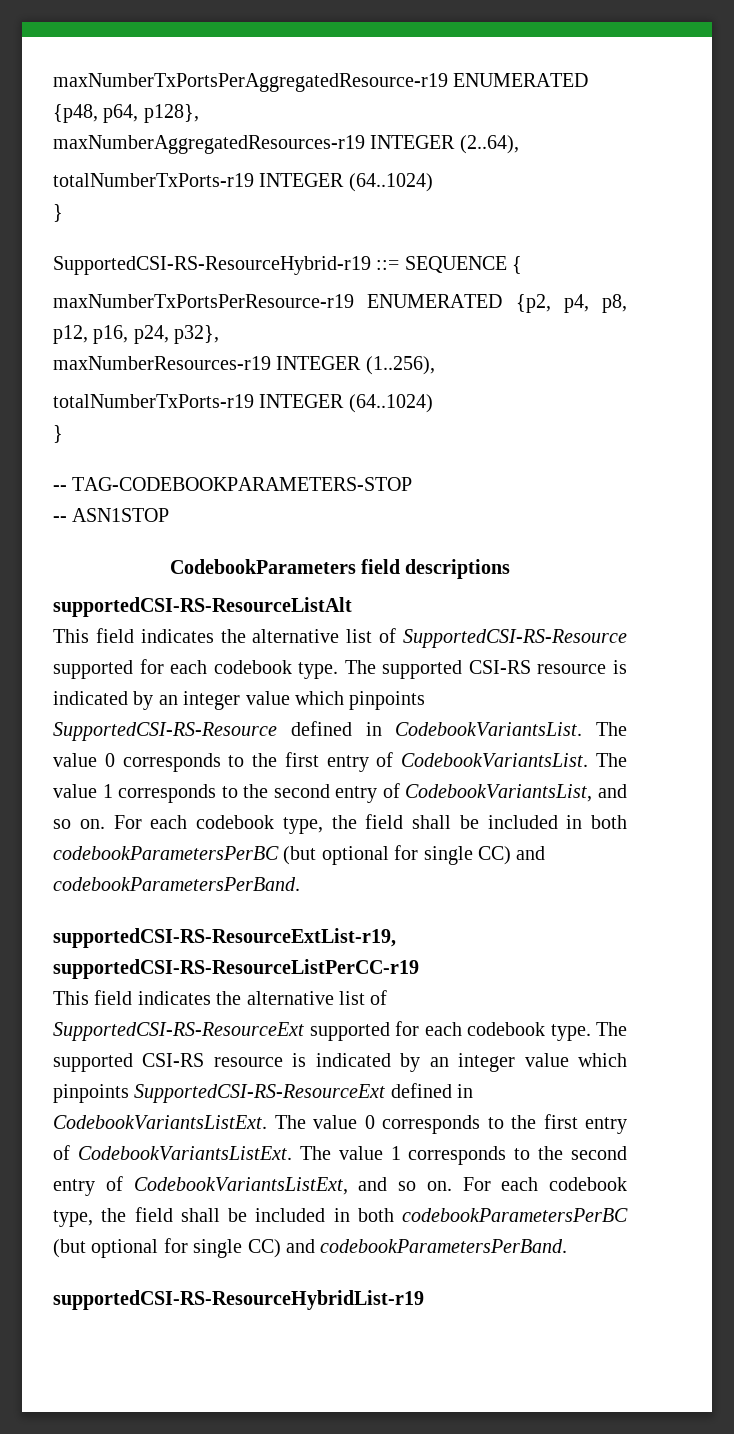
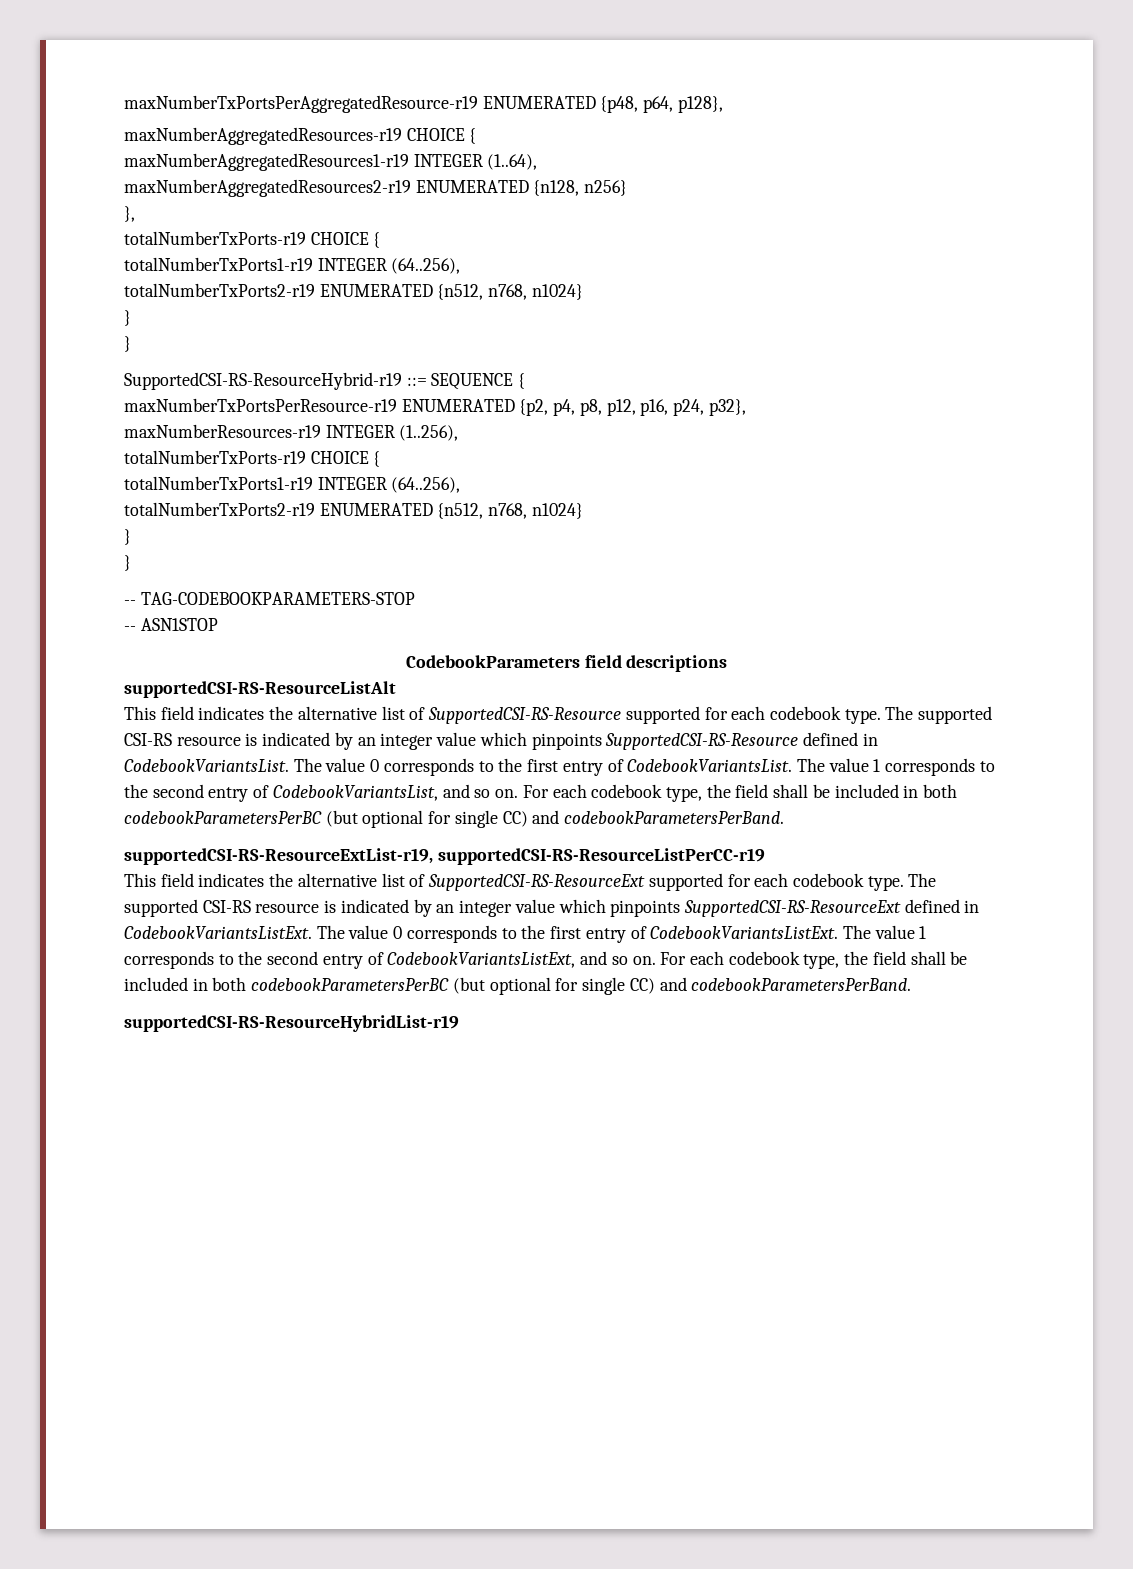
- maxNumberAggregatedResources-r19 INTEGER (2..64),
- totalNumberTxPorts-r19 INTEGER (64..1024)
+ maxNumberAggregatedResources-r19 CHOICE {
+ maxNumberAggregatedResources1-r19 INTEGER (1..64),
+ maxNumberAggregatedResources2-r19 ENUMERATED {n128, n256}
+ },
+ totalNumberTxPorts-r19 CHOICE {
+ totalNumberTxPorts1-r19 INTEGER (64..256),
+ totalNumberTxPorts2-r19 ENUMERATED {n512, n768, n1024}
+ }
  maxNumberResources-r19 INTEGER (1..256),
- totalNumberTxPorts-r19 INTEGER (64..1024)
+ totalNumberTxPorts-r19 CHOICE {
+ totalNumberTxPorts1-r19 INTEGER (64..256),
+ totalNumberTxPorts2-r19 ENUMERATED {n512, n768, n1024}
+ }

